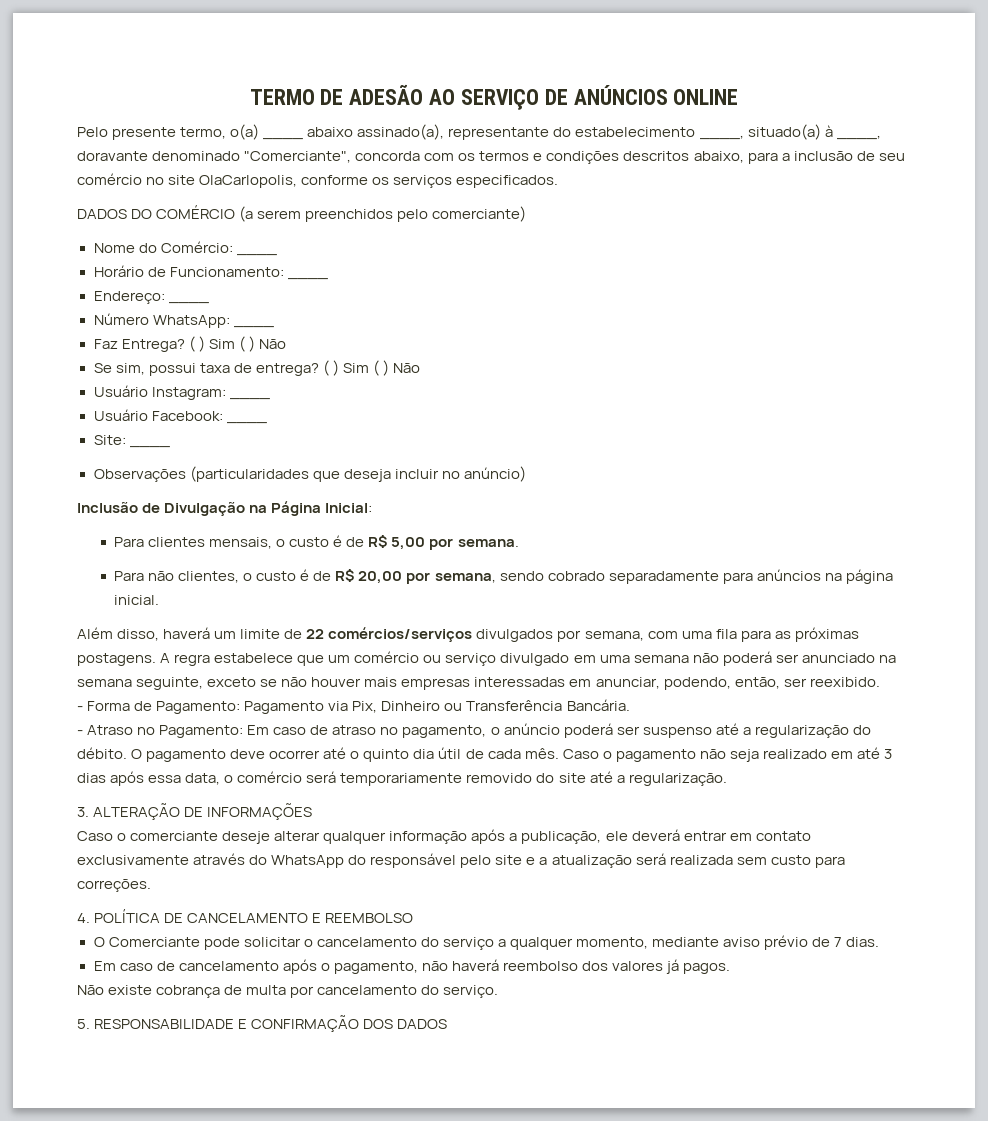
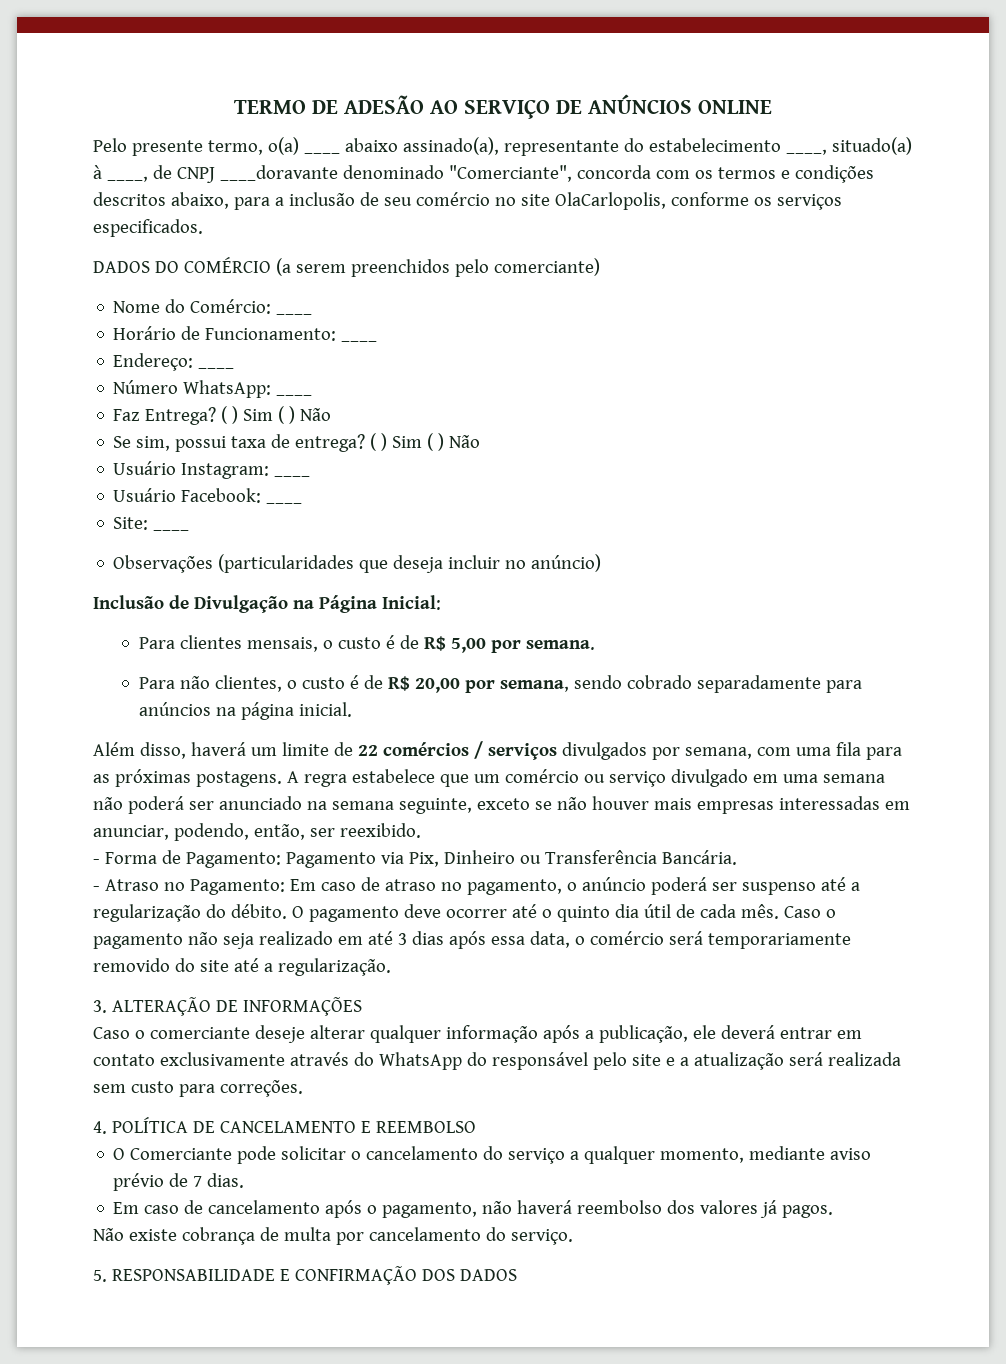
- Pelo presente termo, o(a) ____ abaixo assinado(a), representante do estabelecimento ____, situado(a) à ____, doravante denominado "Comerciante", concorda com os termos e condições descritos abaixo, para a inclusão de seu comércio no site OlaCarlopolis, conforme os serviços especificados.
+ Pelo presente termo, o(a) ____ abaixo assinado(a), representante do estabelecimento ____, situado(a) à ____, de CNPJ ____doravante denominado "Comerciante", concorda com os termos e condições descritos abaixo, para a inclusão de seu comércio no site OlaCarlopolis, conforme os serviços especificados.
- Além disso, haverá um limite de 22 comércios/serviços divulgados por semana, com uma fila para as próximas postagens.
+ Além disso, haverá um limite de 22 comércios / serviços divulgados por semana, com uma fila para as próximas postagens.

